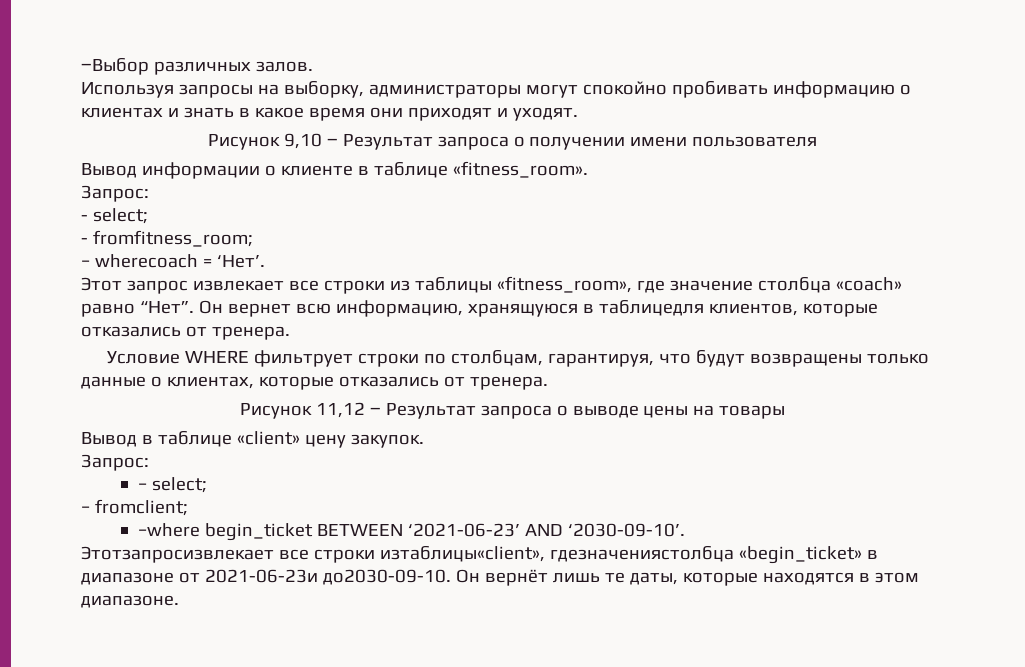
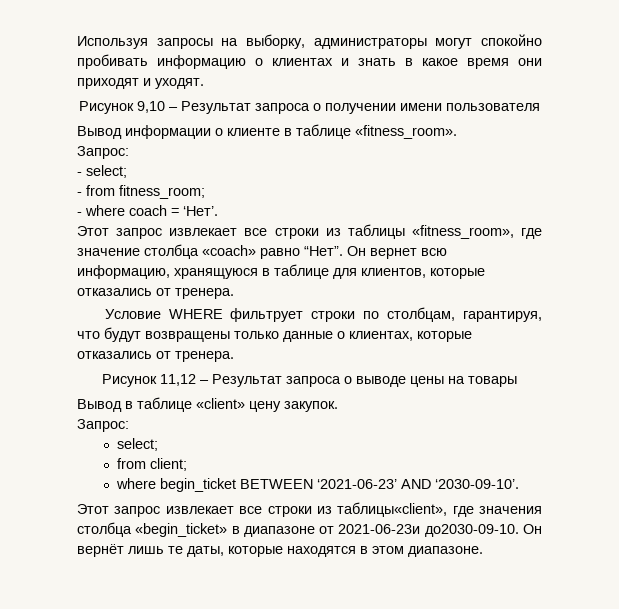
- ‒Выбор различных залов.
- - fromfitness_room;
- − wherecoach = ‘Нет’.
+ - from fitness_room;
+ - where coach = ‘Нет’.
- Он вернет всю информацию, хранящуюся в таблицедля клиентов, которые отказались от тренера.
+ Он вернет всю информацию, хранящуюся в таблице для клиентов, которые отказались от тренера.
  Вывод в таблице «client» цену закупок.
  Запрос:
- − select;
- − fromclient;
- −where begin_ticket BETWEEN ‘2021-06-23’ AND ‘2030-09-10’.
+ select;
+ from client;
+ where begin_ticket BETWEEN ‘2021-06-23’ AND ‘2030-09-10’.
- Этотзапросизвлекает все строки изтаблицы«client», гдезначениястолбца «begin_ticket» в диапазоне от 2021-06-23и до2030-09-10.
+ Этот запрос извлекает все строки из таблицы«client», где значения столбца «begin_ticket» в диапазоне от 2021-06-23и до2030-09-10.

